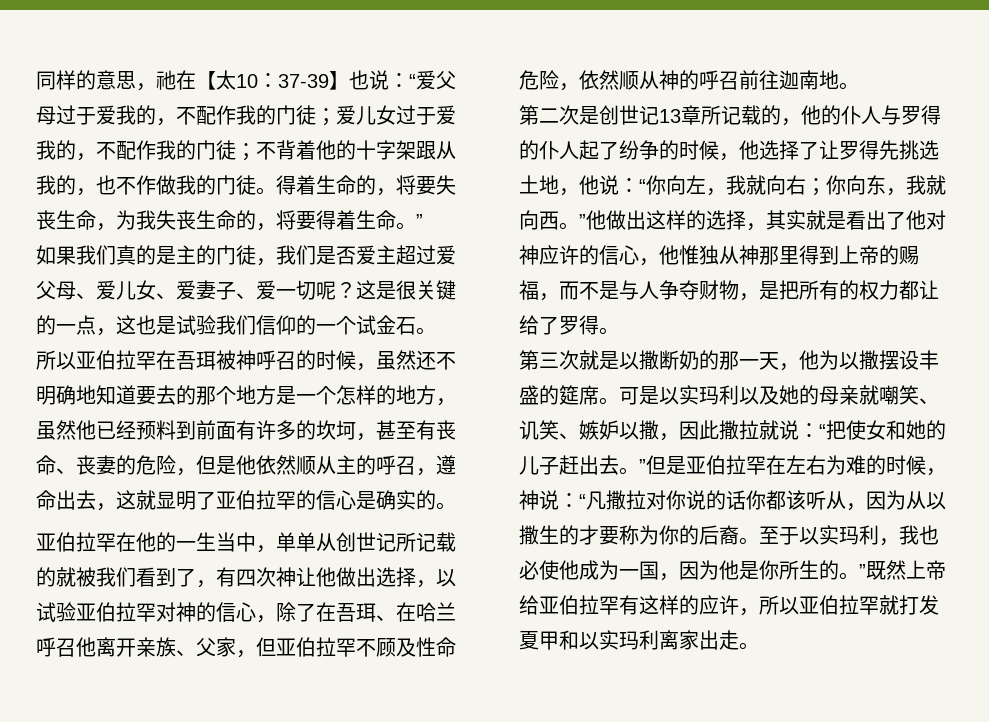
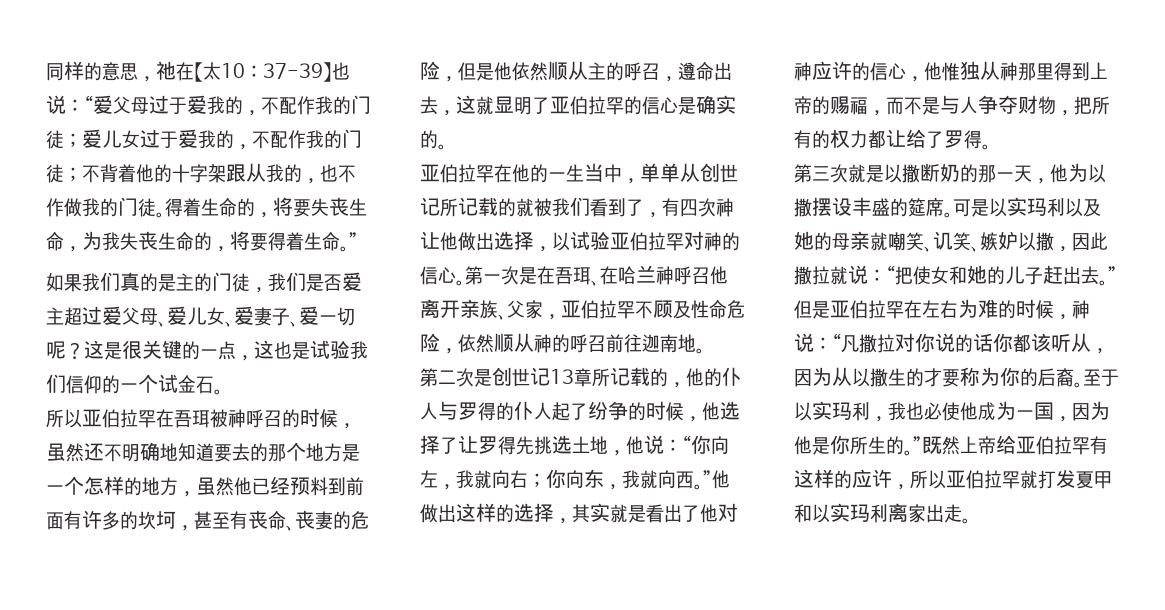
- 亚伯拉罕在他的一生当中，单单从创世记所记载的就被我们看到了，有四次神让他做出选择，以试验亚伯拉罕对神的信心，除了在吾珥、在哈兰呼召他离开亲族、父家，但亚伯拉罕不顾及性命危险，依然顺从神的呼召前往迦南地。
+ 亚伯拉罕在他的一生当中，单单从创世记所记载的就被我们看到了，有四次神让他做出选择，以试验亚伯拉罕对神的信心。第一次是在吾珥、在哈兰神呼召他离开亲族、父家，亚伯拉罕不顾及性命危险，依然顺从神的呼召前往迦南地。
- 你向东，我就向西。”他做出这样的选择，其实就是看出了他对神应许的信心，他惟独从神那里得到上帝的赐福，而不是与人争夺财物，是把所有的权力都让给了罗得。
+ 你向东，我就向西。”他做出这样的选择，其实就是看出了他对神应许的信心，他惟独从神那里得到上帝的赐福，而不是与人争夺财物，把所有的权力都让给了罗得。

